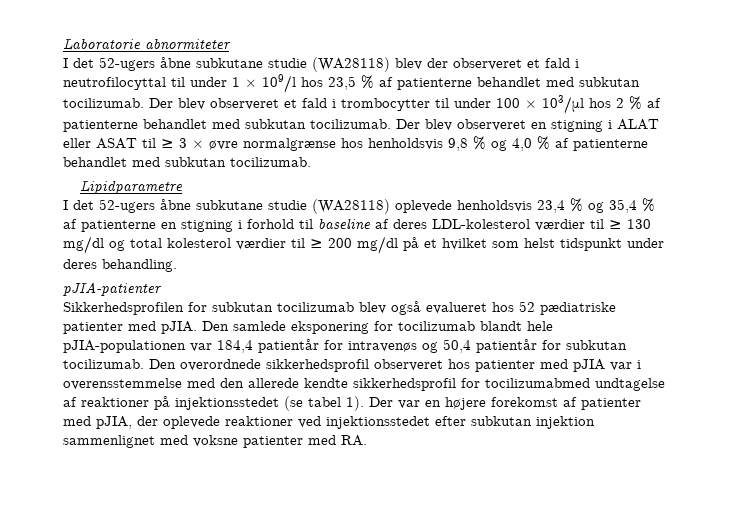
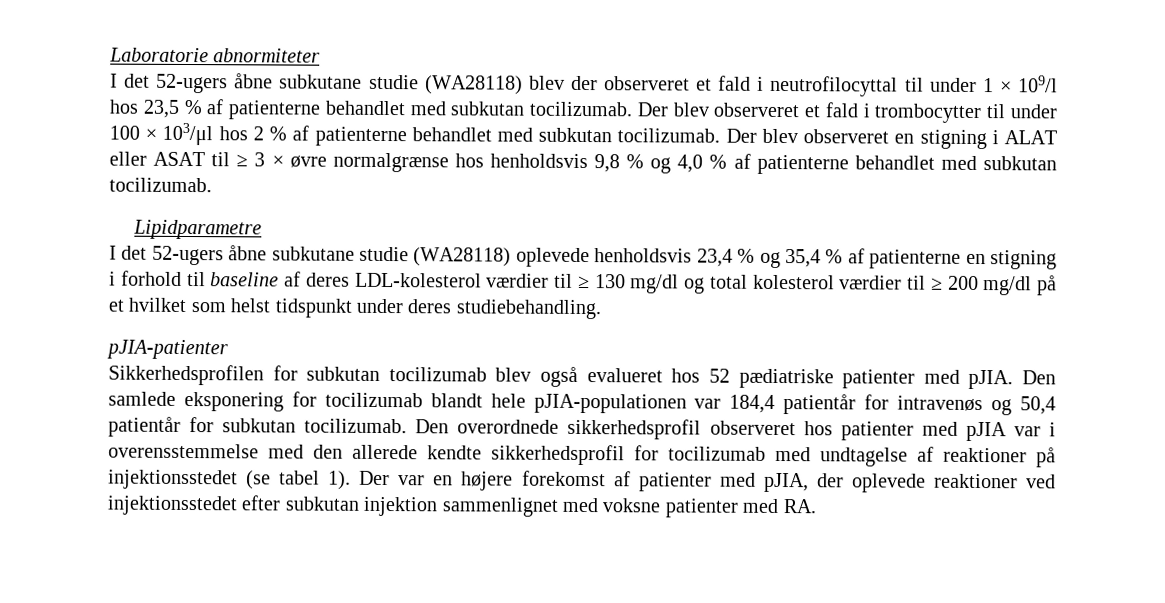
- I det 52-ugers åbne subkutane studie (WA28118) oplevede henholdsvis 23,4 % og 35,4 % af patienterne en stigning i forhold til baseline af deres LDL-kolesterol værdier til ≥ 130 mg/dl og total kolesterol værdier til ≥ 200 mg/dl på et hvilket som helst tidspunkt under deres behandling.
+ I det 52-ugers åbne subkutane studie (WA28118) oplevede henholdsvis 23,4 % og 35,4 % af patienterne en stigning i forhold til baseline af deres LDL-kolesterol værdier til ≥ 130 mg/dl og total kolesterol værdier til ≥ 200 mg/dl på et hvilket som helst tidspunkt under deres studiebehandling.
- Den overordnede sikkerhedsprofil observeret hos patienter med pJIA var i overensstemmelse med den allerede kendte sikkerhedsprofil for tocilizumabmed undtagelse af reaktioner på injektionsstedet (se tabel 1).
+ Den overordnede sikkerhedsprofil observeret hos patienter med pJIA var i overensstemmelse med den allerede kendte sikkerhedsprofil for tocilizumab med undtagelse af reaktioner på injektionsstedet (se tabel 1).

